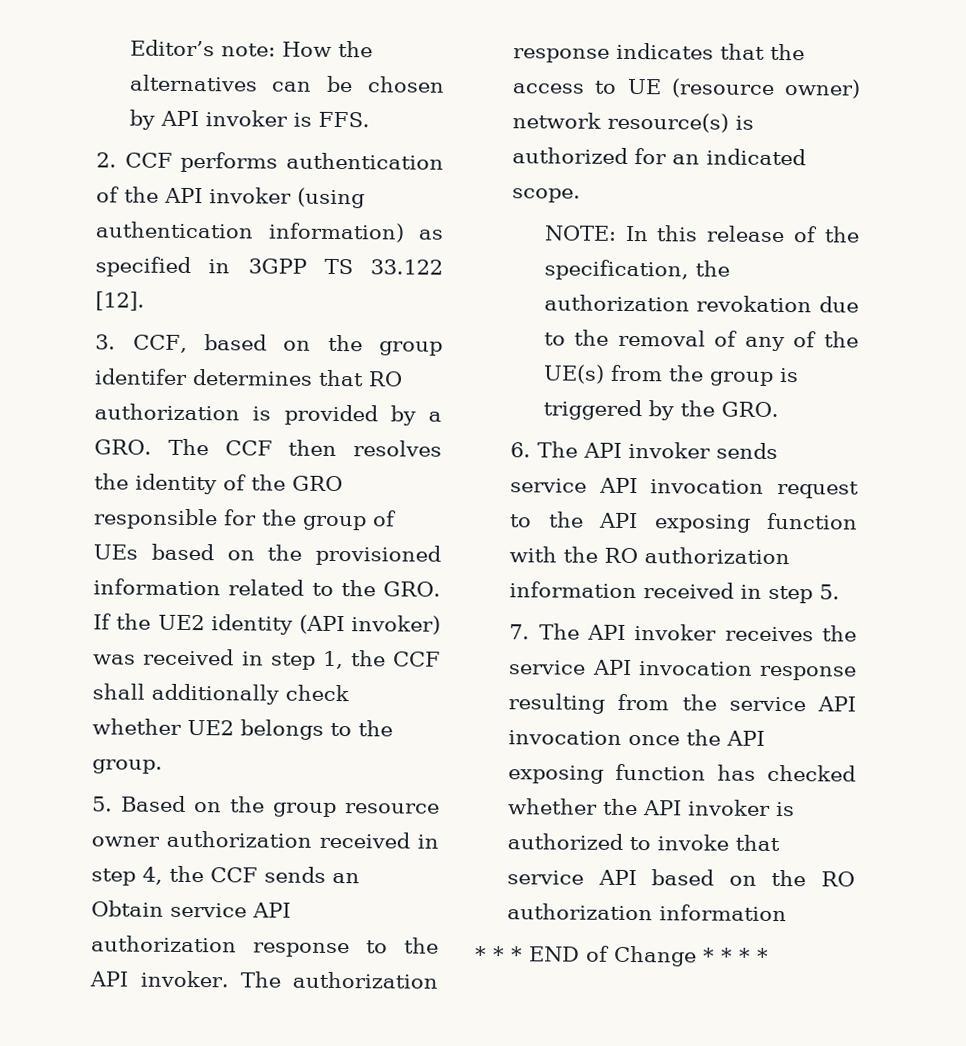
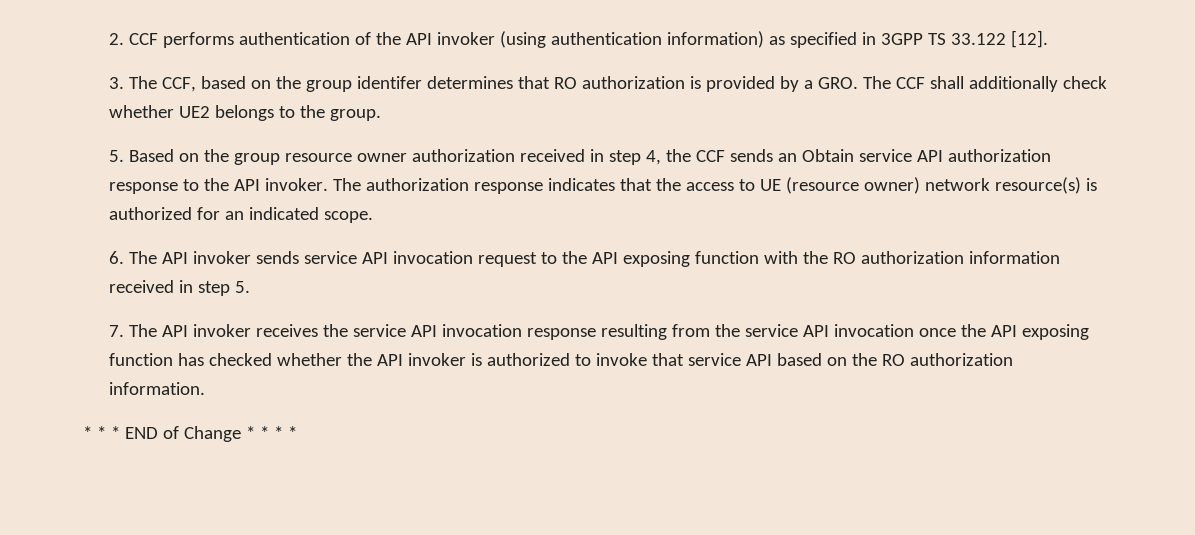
- Editor’s note: How the alternatives can be chosen by API invoker is FFS.
- 3. CCF, based on the group identifer determines that RO authorization is provided by a GRO. The CCF then resolves the identity of the GRO responsible for the group of UEs based on the provisioned information related to the GRO. If the UE2 identity (API invoker) was received in step 1, the CCF shall additionally check whether UE2 belongs to the group.
+ 3. The CCF, based on the group identifer determines that RO authorization is provided by a GRO. The CCF shall additionally check whether UE2 belongs to the group.
- NOTE: In this release of the specification, the authorization revokation due to the removal of any of the UE(s) from the group is triggered by the GRO.
- 7. The API invoker receives the service API invocation response resulting from the service API invocation once the API exposing function has checked whether the API invoker is authorized to invoke that service API based on the RO authorization information
+ 7. The API invoker receives the service API invocation response resulting from the service API invocation once the API exposing function has checked whether the API invoker is authorized to invoke that service API based on the RO authorization information.

